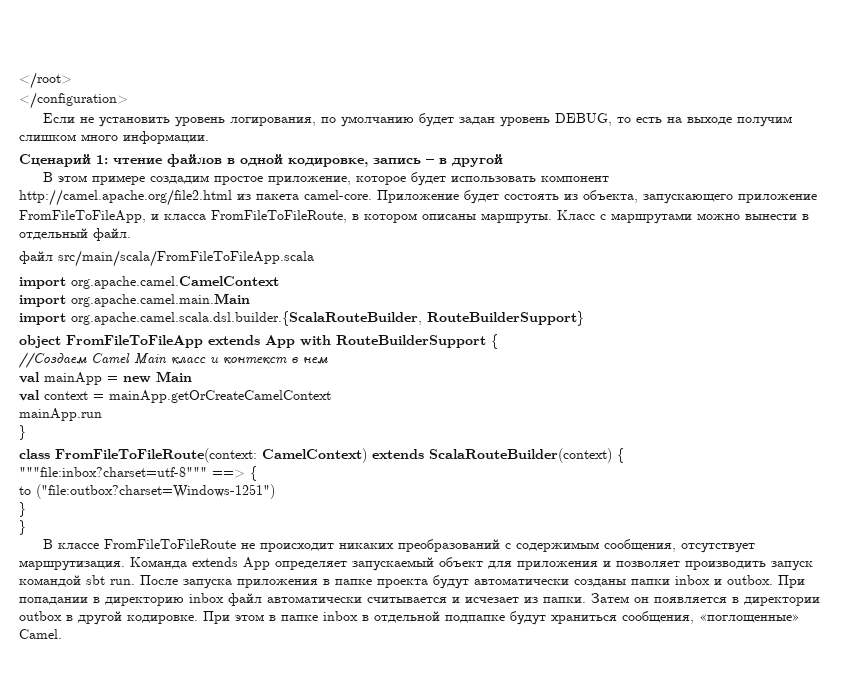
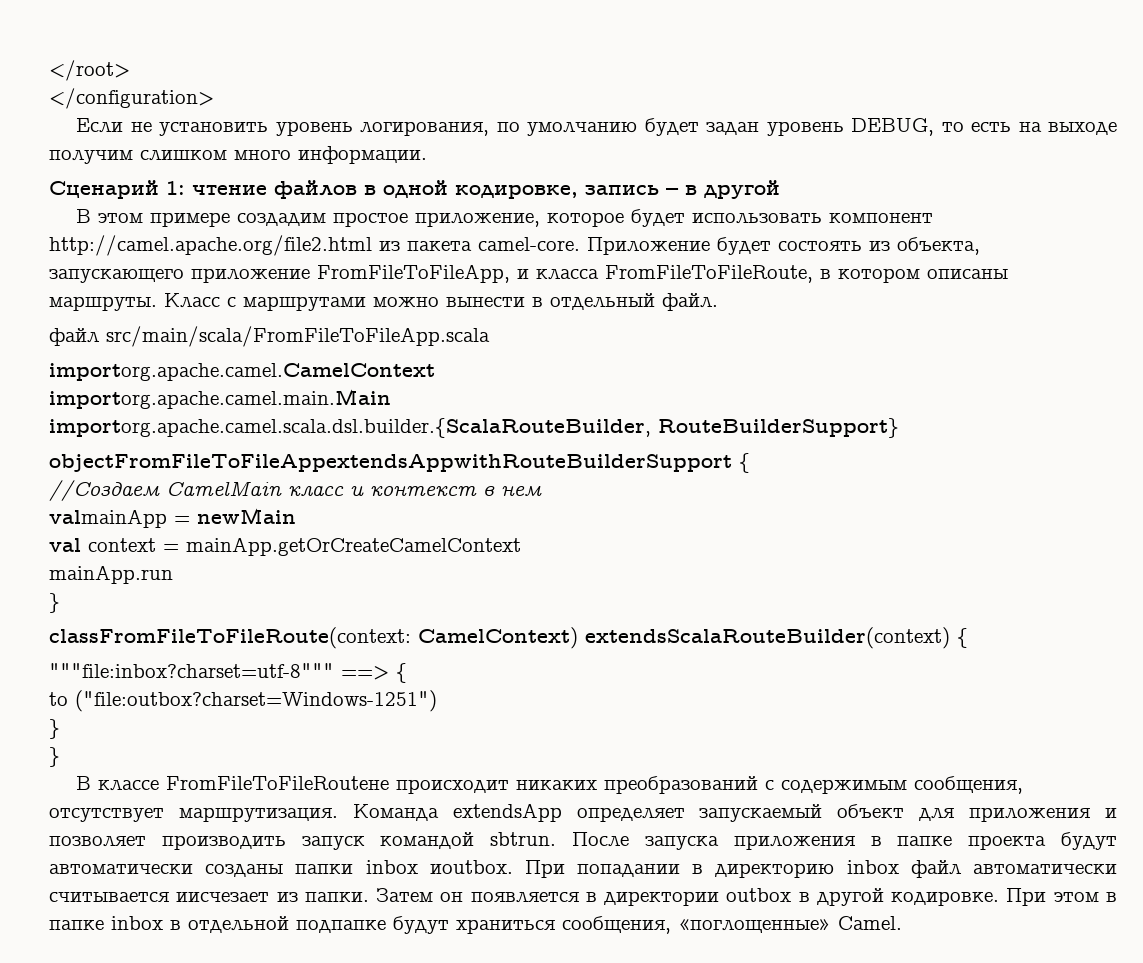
- import org.apache.camel.CamelContext
- import org.apache.camel.main.Main
- import org.apache.camel.scala.dsl.builder.{ScalaRouteBuilder, RouteBuilderSupport}
- object FromFileToFileApp extends App with RouteBuilderSupport {
+ importorg.apache.camel.CamelContext
+ importorg.apache.camel.main.Main
+ importorg.apache.camel.scala.dsl.builder.{ScalaRouteBuilder, RouteBuilderSupport}
+ objectFromFileToFileAppextendsAppwithRouteBuilderSupport {
- //Создаем Camel Main класс и контекст в нем
+ //Создаем CamelMain класс и контекст в нем
- val mainApp = new Main
+ valmainApp = newMain
- class FromFileToFileRoute(context: CamelContext) extends ScalaRouteBuilder(context) {
+ classFromFileToFileRoute(context: CamelContext) extendsScalaRouteBuilder(context) {
- В классе FromFileToFileRoute не происходит никаких преобразований с содержимым сообщения, отсутствует маршрутизация.
+ В классе FromFileToFileRouteне происходит никаких преобразований с содержимым сообщения, отсутствует маршрутизация.
- Команда extends App определяет запускаемый объект для приложения и позволяет производить запуск командой sbt run.
+ Команда extendsApp определяет запускаемый объект для приложения и позволяет производить запуск командой sbtrun.
- После запуска приложения в папке проекта будут автоматически созданы папки inbox и outbox.
+ После запуска приложения в папке проекта будут автоматически созданы папки inbox иoutbox.
- При попадании в директорию inbox файл автоматически считывается и исчезает из папки.
+ При попадании в директорию inbox файл автоматически считывается иисчезает из папки.

